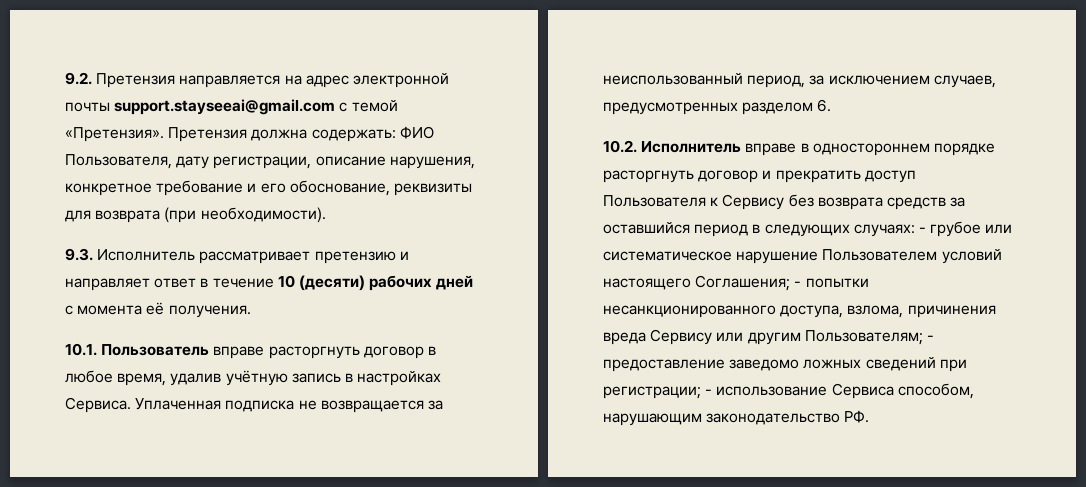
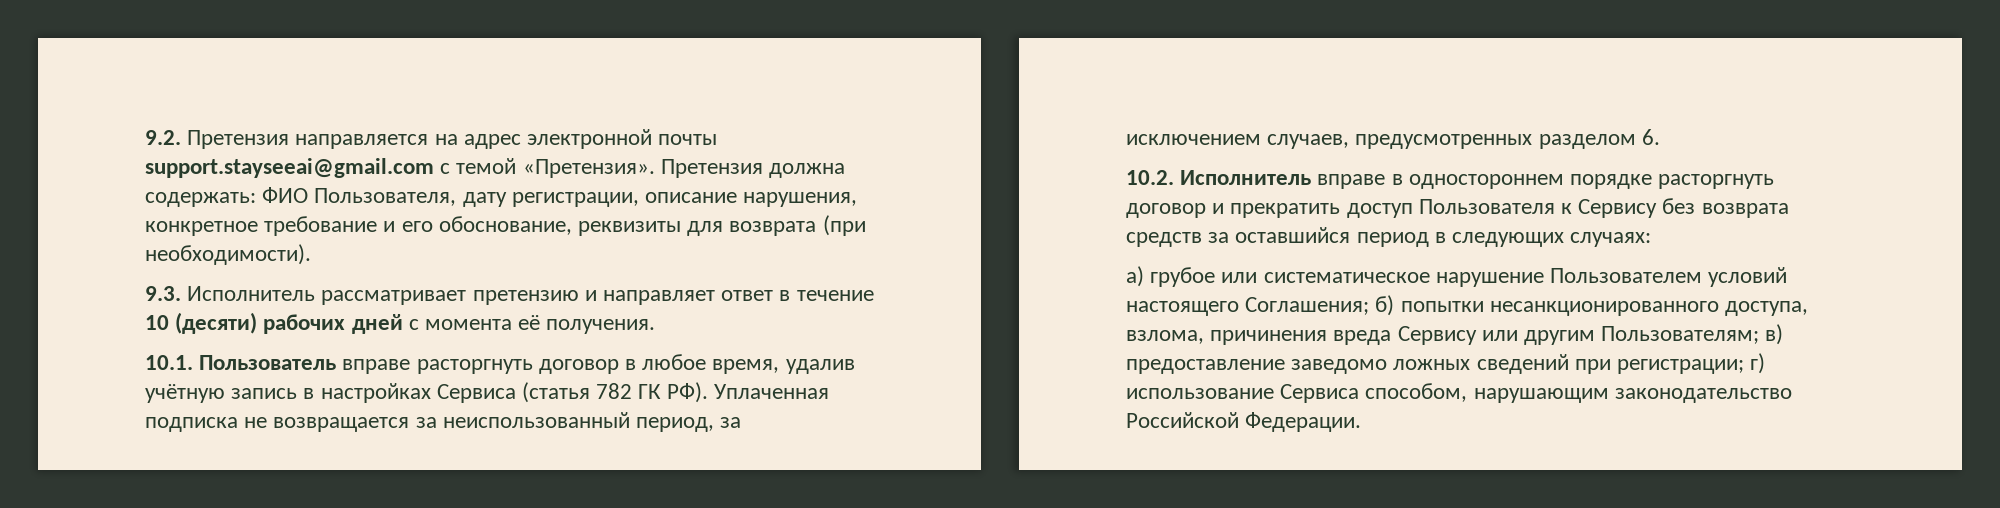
- 10.1. Пользователь вправе расторгнуть договор в любое время, удалив учётную запись в настройках Сервиса. Уплаченная подписка не возвращается за неиспользованный период, за исключением случаев, предусмотренных разделом 6.
+ 10.1. Пользователь вправе расторгнуть договор в любое время, удалив учётную запись в настройках Сервиса (статья 782 ГК РФ). Уплаченная подписка не возвращается за неиспользованный период, за исключением случаев, предусмотренных разделом 6.
- 10.2. Исполнитель вправе в одностороннем порядке расторгнуть договор и прекратить доступ Пользователя к Сервису без возврата средств за оставшийся период в следующих случаях: - грубое или систематическое нарушение Пользователем условий настоящего Соглашения; - попытки несанкционированного доступа, взлома, причинения вреда Сервису или другим Пользователям; - предоставление заведомо ложных сведений при регистрации; - использование Сервиса способом, нарушающим законодательство РФ.
+ 10.2. Исполнитель вправе в одностороннем порядке расторгнуть договор и прекратить доступ Пользователя к Сервису без возврата средств за оставшийся период в следующих случаях:
+ а) грубое или систематическое нарушение Пользователем условий настоящего Соглашения; б) попытки несанкционированного доступа, взлома, причинения вреда Сервису или другим Пользователям; в) предоставление заведомо ложных сведений при регистрации; г) использование Сервиса способом, нарушающим законодательство Российской Федерации.

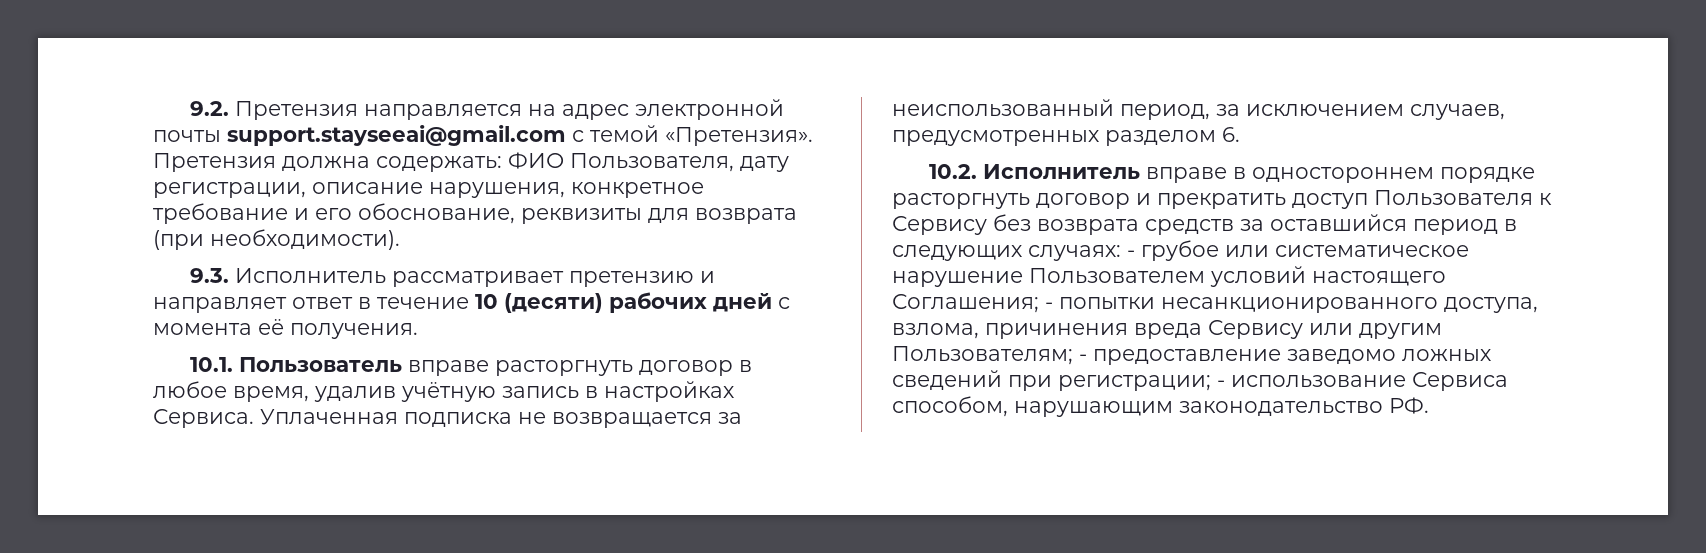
- 10.1. Пользователь вправе расторгнуть договор в любое время, удалив учётную запись в настройках Сервиса (статья 782 ГК РФ). Уплаченная подписка не возвращается за неиспользованный период, за исключением случаев, предусмотренных разделом 6.
+ 10.1. Пользователь вправе расторгнуть договор в любое время, удалив учётную запись в настройках Сервиса. Уплаченная подписка не возвращается за неиспользованный период, за исключением случаев, предусмотренных разделом 6.
- 10.2. Исполнитель вправе в одностороннем порядке расторгнуть договор и прекратить доступ Пользователя к Сервису без возврата средств за оставшийся период в следующих случаях:
- а) грубое или систематическое нарушение Пользователем условий настоящего Соглашения; б) попытки несанкционированного доступа, взлома, причинения вреда Сервису или другим Пользователям; в) предоставление заведомо ложных сведений при регистрации; г) использование Сервиса способом, нарушающим законодательство Российской Федерации.
+ 10.2. Исполнитель вправе в одностороннем порядке расторгнуть договор и прекратить доступ Пользователя к Сервису без возврата средств за оставшийся период в следующих случаях: - грубое или систематическое нарушение Пользователем условий настоящего Соглашения; - попытки несанкционированного доступа, взлома, причинения вреда Сервису или другим Пользователям; - предоставление заведомо ложных сведений при регистрации; - использование Сервиса способом, нарушающим законодательство РФ.

